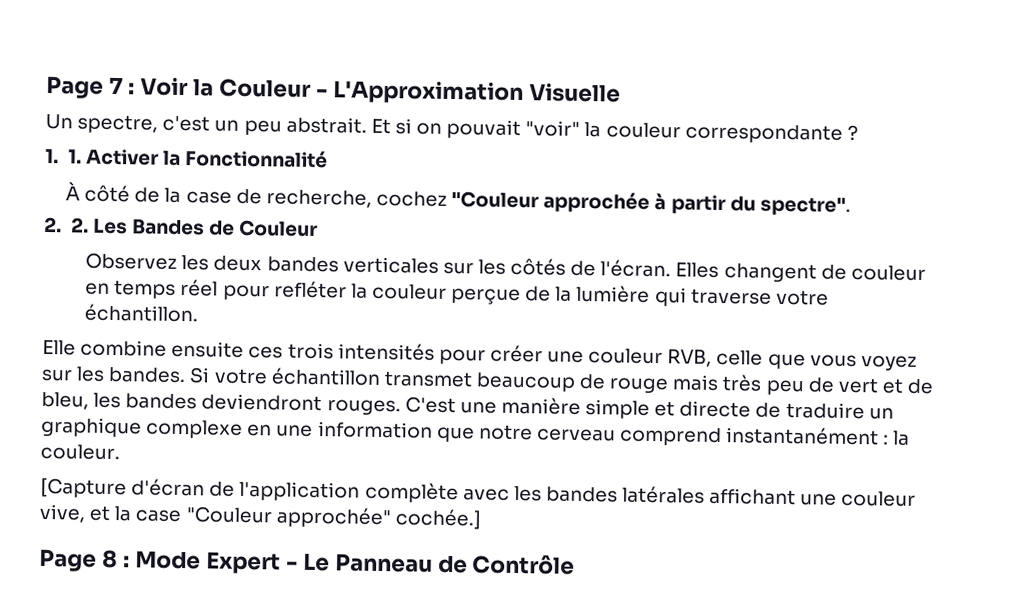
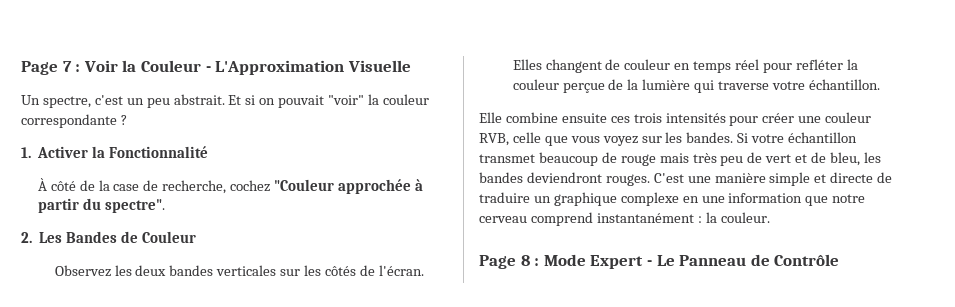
- 1. 1. Activer la Fonctionnalité
+ 1. Activer la Fonctionnalité
- 2. 2. Les Bandes de Couleur
+ 2. Les Bandes de Couleur
- [Capture d'écran de l'application complète avec les bandes latérales affichant une couleur vive, et la case "Couleur approchée" cochée.]

